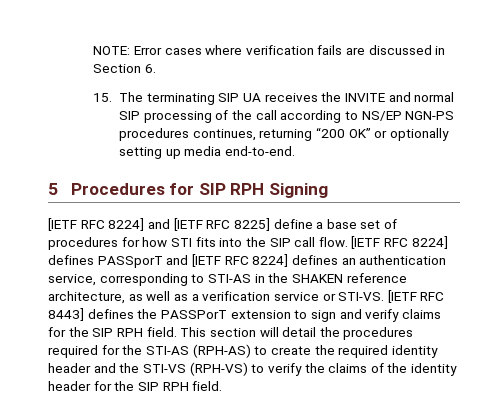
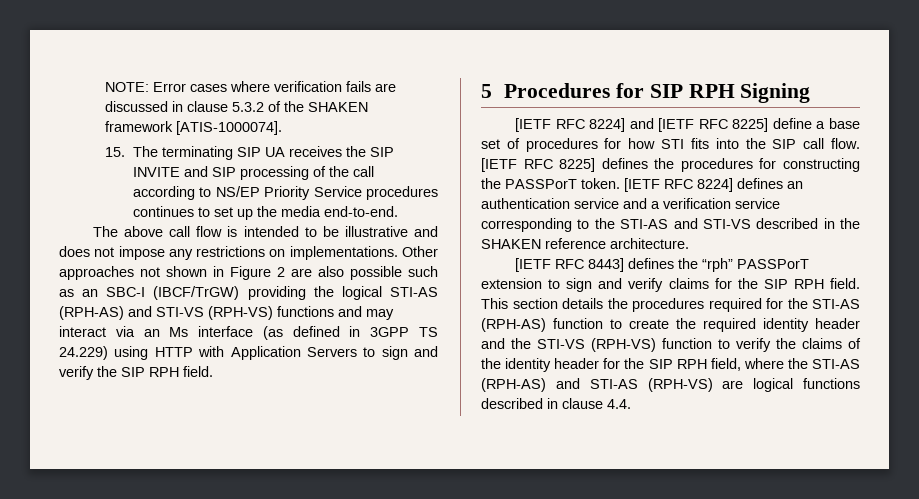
- NOTE: Error cases where verification fails are discussed in Section 6.
+ NOTE: Error cases where verification fails are discussed in clause 5.3.2 of the SHAKEN framework [ATIS-1000074].
- 15. The terminating SIP UA receives the INVITE and normal SIP processing of the call according to NS/EP NGN-PS procedures continues, returning “200 OK” or optionally setting up media end-to-end.
+ 15. The terminating SIP UA receives the SIP INVITE and SIP processing of the call according to NS/EP Priority Service procedures continues to set up the media end-to-end.
+ The above call flow is intended to be illustrative and does not impose any restrictions on implementations. Other approaches not shown in Figure 2 are also possible such as an SBC-I (IBCF/TrGW) providing the logical STI-AS (RPH-AS) and STI-VS (RPH-VS) functions and may interact via an Ms interface (as defined in 3GPP TS 24.229) using HTTP with Application Servers to sign and verify the SIP RPH field.
- [IETF RFC 8224] defines PASSporT and [IETF RFC 8224] defines an authentication service, corresponding to STI-AS in the SHAKEN reference architecture, as well as a verification service or STI-VS. [IETF RFC 8443] defines the PASSPorT extension to sign and verify claims for the SIP RPH field.
+ [IETF RFC 8225] defines the procedures for constructing the PASSPorT token. [IETF RFC 8224] defines an authentication service and a verification service corresponding to the STI-AS and STI-VS described in the SHAKEN reference architecture.
+ [IETF RFC 8443] defines the “rph” PASSPorT extension to sign and verify claims for the SIP RPH field.
- This section will detail the procedures required for the STI-AS (RPH-AS) to create the required identity header and the STI-VS (RPH-VS) to verify the claims of the identity header for the SIP RPH field.
+ This section details the procedures required for the STI-AS (RPH-AS) function to create the required identity header and the STI-VS (RPH-VS) function to verify the claims of the identity header for the SIP RPH field, where the STI-AS (RPH-AS) and STI-AS (RPH-VS) are logical functions described in clause 4.4.

